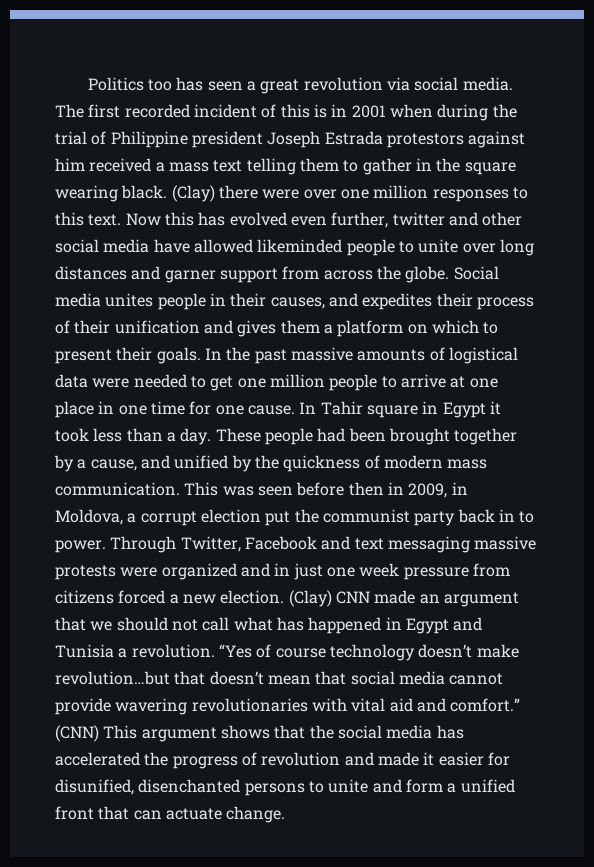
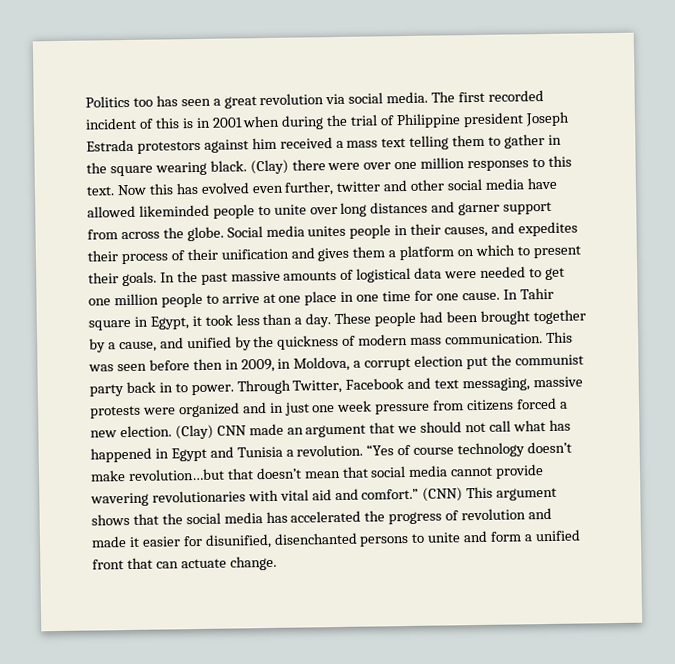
- In Tahir square in Egypt it took less than a day.
+ In Tahir square in Egypt, it took less than a day.
- Through Twitter, Facebook and text messaging massive protests were organized and in just one week pressure from citizens forced a new election.
+ Through Twitter, Facebook and text messaging, massive protests were organized and in just one week pressure from citizens forced a new election.

